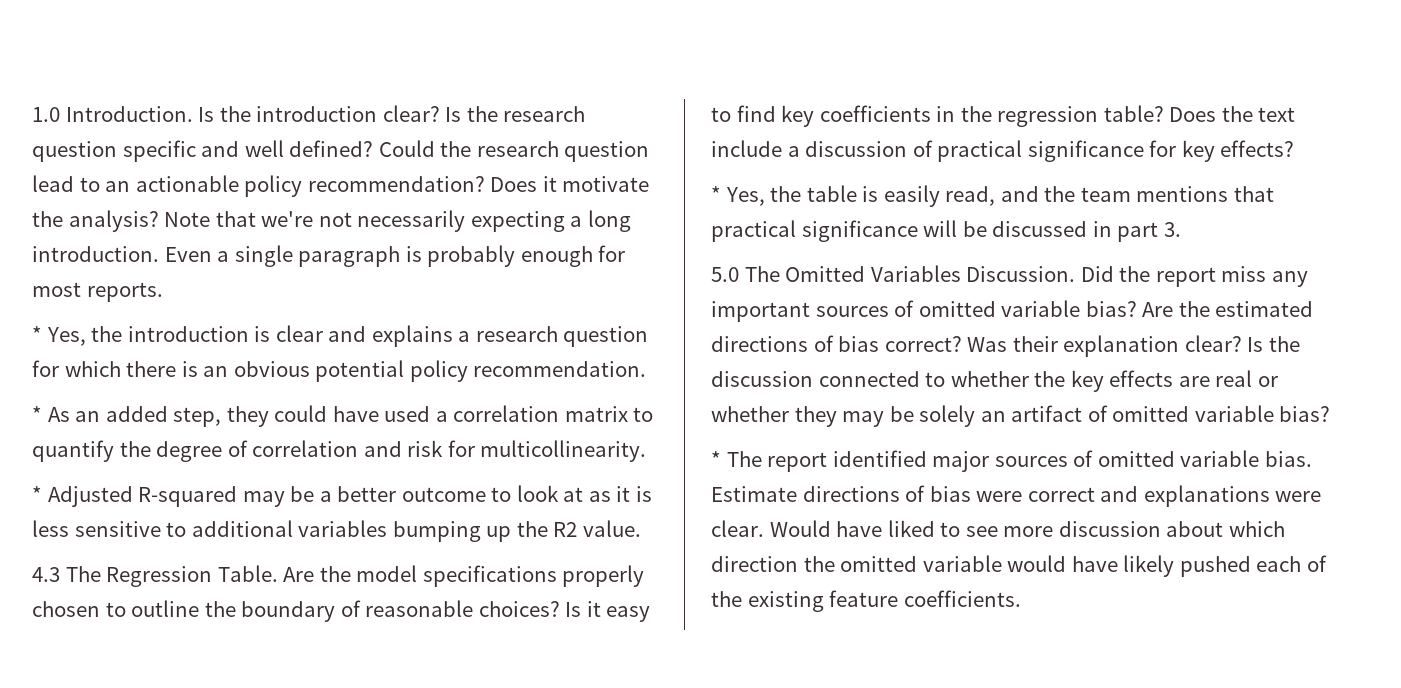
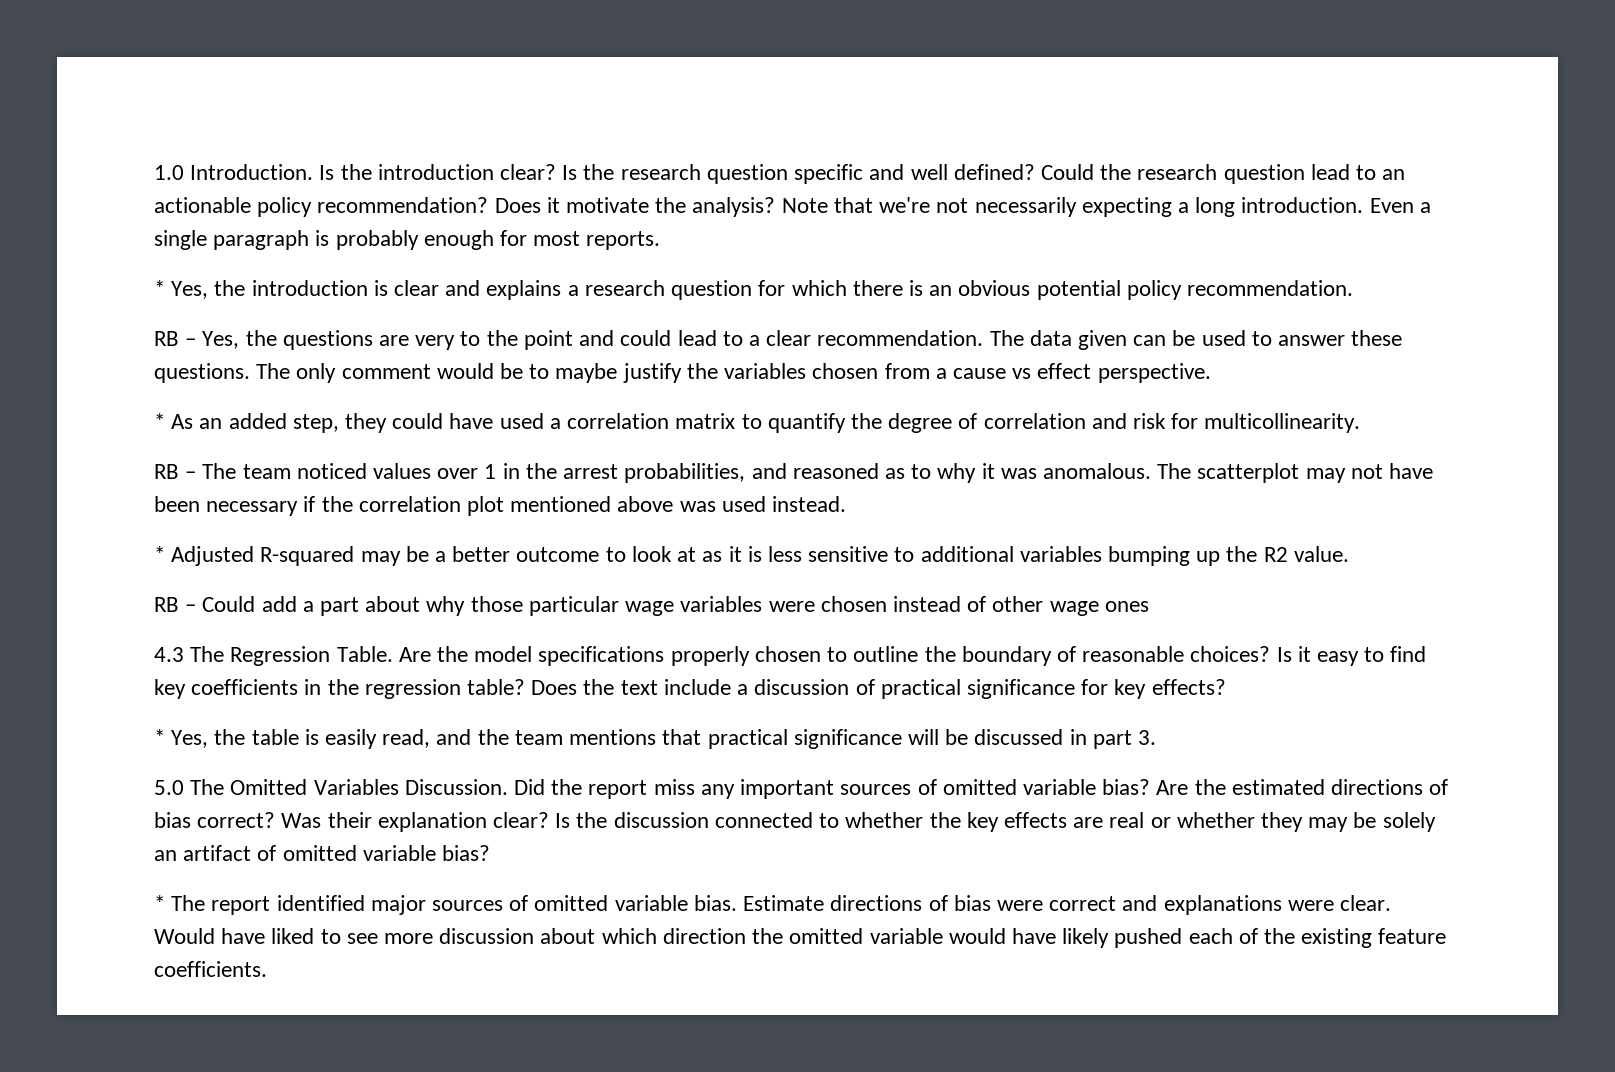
+ RB – Yes, the questions are very to the point and could lead to a clear recommendation. The data given can be used to answer these questions. The only comment would be to maybe justify the variables chosen from a cause vs effect perspective.
+ RB – The team noticed values over 1 in the arrest probabilities, and reasoned as to why it was anomalous. The scatterplot may not have been necessary if the correlation plot mentioned above was used instead.
+ RB – Could add a part about why those particular wage variables were chosen instead of other wage ones

